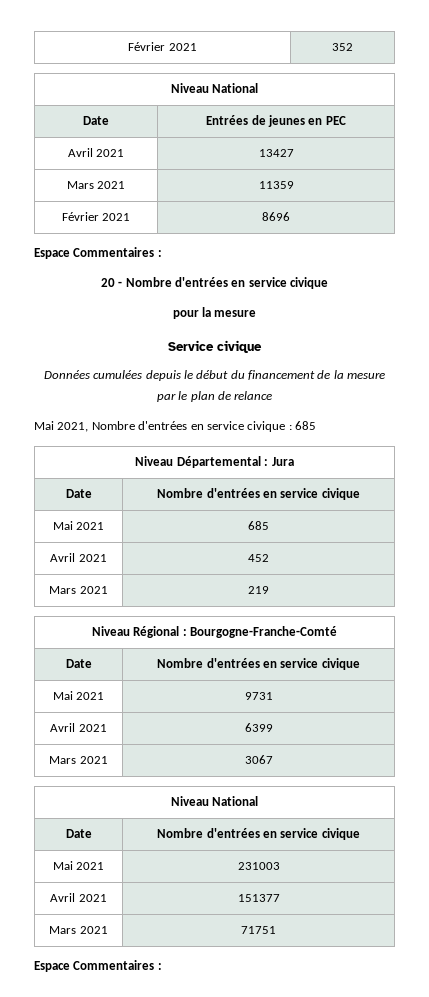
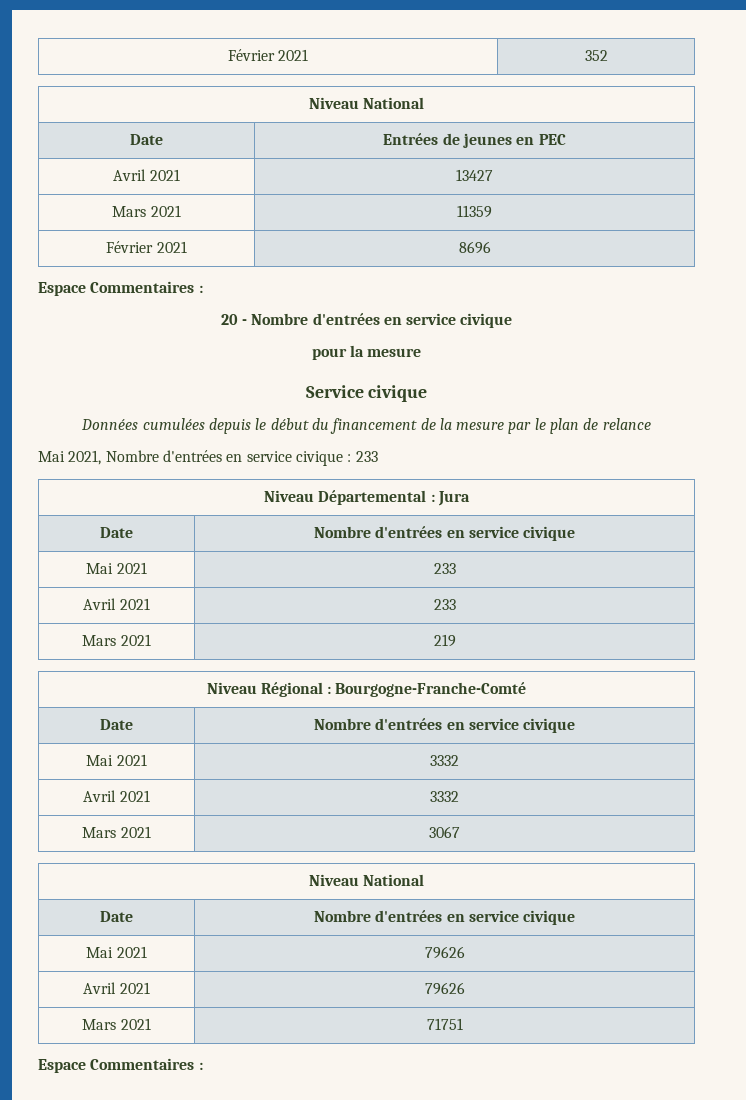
- Mai 2021, Nombre d'entrées en service civique : 685
+ Mai 2021, Nombre d'entrées en service civique : 233
- Mai 2021 | 685
- Avril 2021 | 452
+ Mai 2021 | 233
+ Avril 2021 | 233
- Mai 2021 | 9731
- Avril 2021 | 6399
+ Mai 2021 | 3332
+ Avril 2021 | 3332
- Mai 2021 | 231003
- Avril 2021 | 151377
+ Mai 2021 | 79626
+ Avril 2021 | 79626

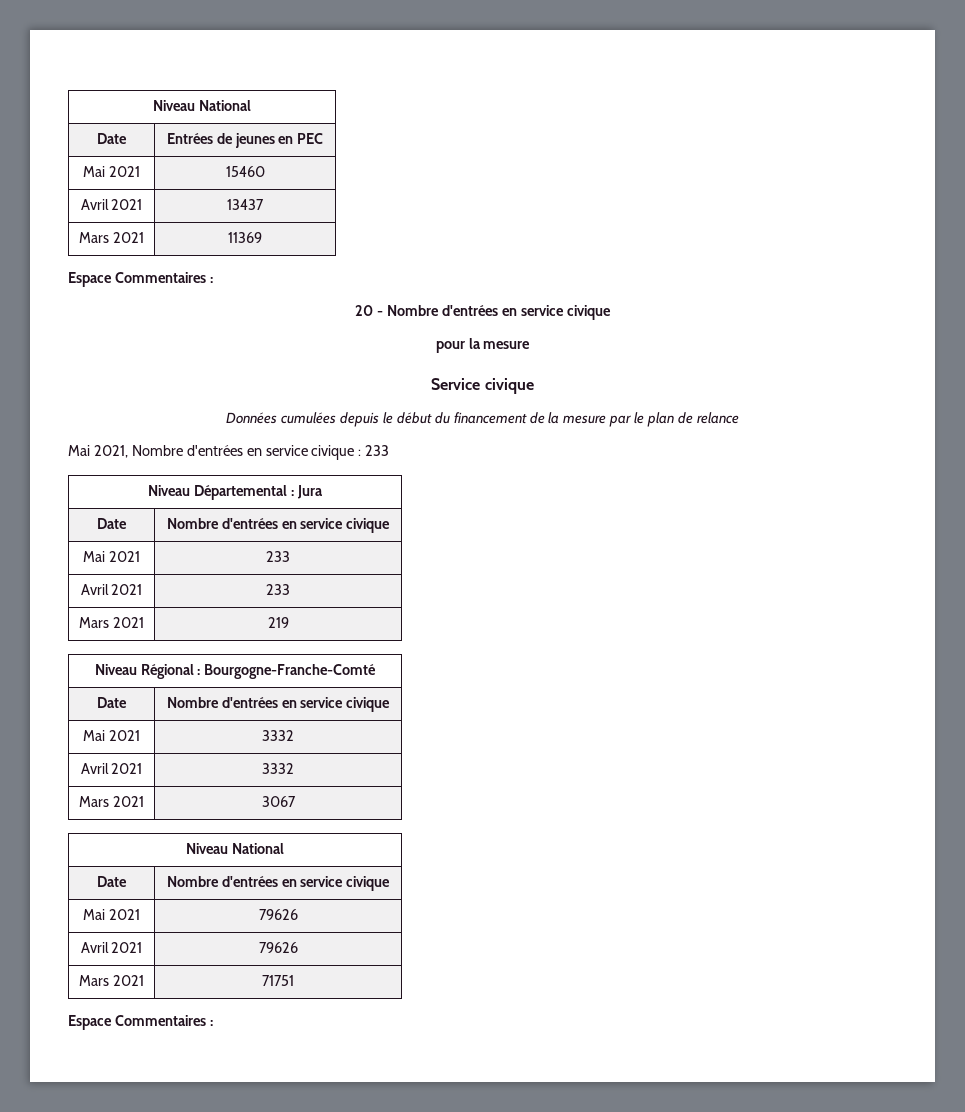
- Février 2021 | 352
- Avril 2021 | 13427
- Mars 2021 | 11359
- Février 2021 | 8696
+ Mai 2021 | 15460
+ Avril 2021 | 13437
+ Mars 2021 | 11369

